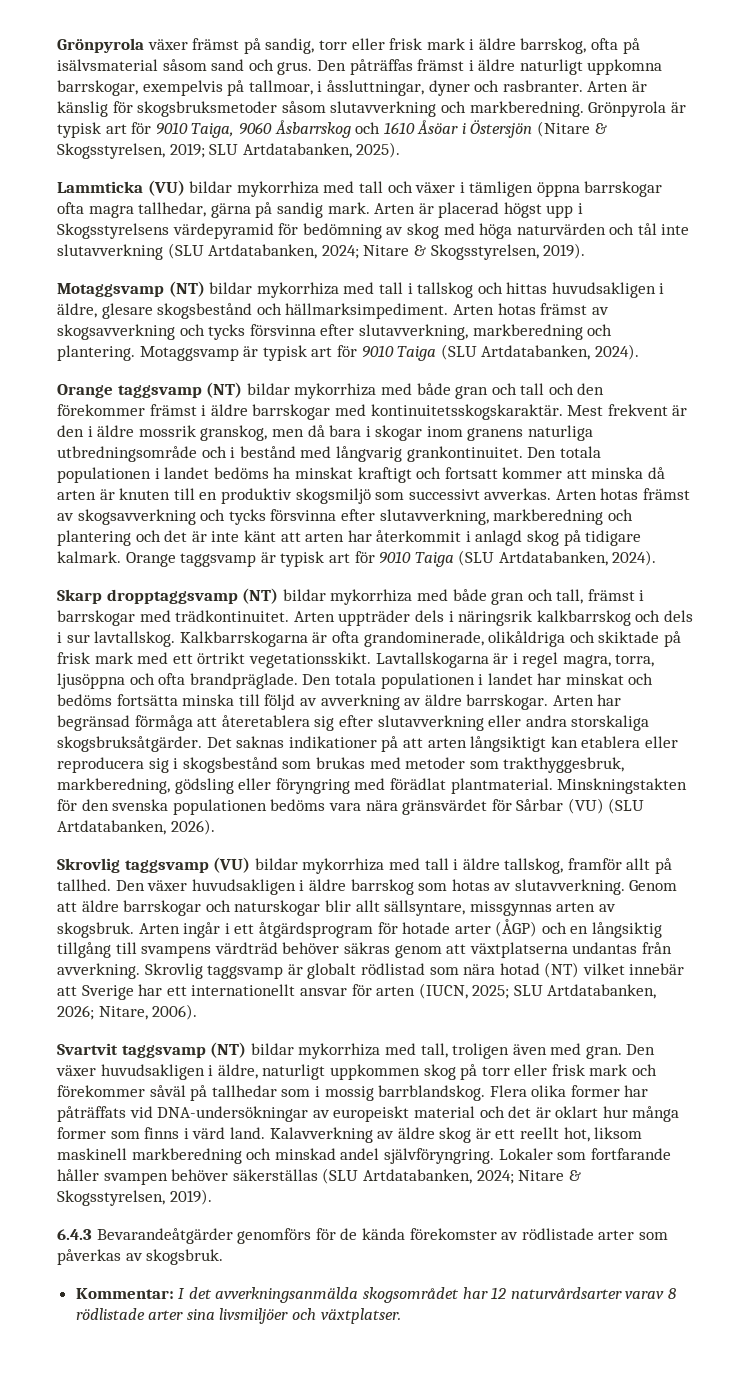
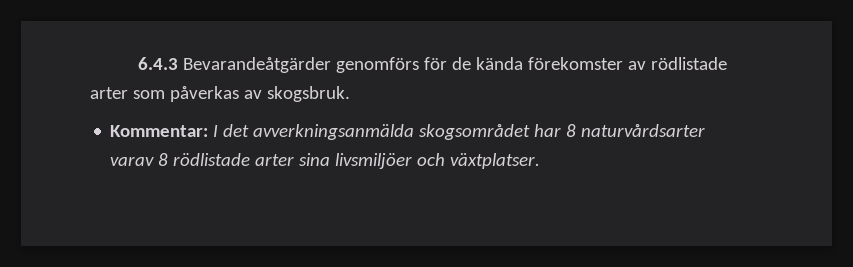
- Grönpyrola växer främst på sandig, torr eller frisk mark i äldre barrskog, ofta på isälvsmaterial såsom sand och grus. Den påträffas främst i äldre naturligt uppkomna barrskogar, exempelvis på tallmoar, i åssluttningar, dyner och rasbranter. Arten är känslig för skogsbruksmetoder såsom slutavverkning och markberedning. Grönpyrola är typisk art för 9010 Taiga, 9060 Åsbarrskog och 1610 Åsöar i Östersjön (Nitare & Skogsstyrelsen, 2019; SLU Artdatabanken, 2025).
- Lammticka (VU) bildar mykorrhiza med tall och växer i tämligen öppna barrskogar ofta magra tallhedar, gärna på sandig mark. Arten är placerad högst upp i Skogsstyrelsens värdepyramid för bedömning av skog med höga naturvärden och tål inte slutavverkning (SLU Artdatabanken, 2024; Nitare & Skogsstyrelsen, 2019).
- Motaggsvamp (NT) bildar mykorrhiza med tall i tallskog och hittas huvudsakligen i äldre, glesare skogsbestånd och hällmarksimpediment. Arten hotas främst av skogsavverkning och tycks försvinna efter slutavverkning, markberedning och plantering. Motaggsvamp är typisk art för 9010 Taiga (SLU Artdatabanken, 2024).
- Orange taggsvamp (NT) bildar mykorrhiza med både gran och tall och den förekommer främst i äldre barrskogar med kontinuitetsskogskaraktär. Mest frekvent är den i äldre mossrik granskog, men då bara i skogar inom granens naturliga utbredningsområde och i bestånd med långvarig grankontinuitet. Den totala populationen i landet bedöms ha minskat kraftigt och fortsatt kommer att minska då arten är knuten till en produktiv skogsmiljö som successivt avverkas. Arten hotas främst av skogsavverkning och tycks försvinna efter slutavverkning, markberedning och plantering och det är inte känt att arten har återkommit i anlagd skog på tidigare kalmark. Orange taggsvamp är typisk art för 9010 Taiga (SLU Artdatabanken, 2024).
- Skarp dropptaggsvamp (NT) bildar mykorrhiza med både gran och tall, främst i barrskogar med trädkontinuitet. Arten uppträder dels i näringsrik kalkbarrskog och dels i sur lavtallskog. Kalkbarrskogarna är ofta grandominerade, olikåldriga och skiktade på frisk mark med ett örtrikt vegetationsskikt. Lavtallskogarna är i regel magra, torra, ljusöppna och ofta brandpräglade. Den totala populationen i landet har minskat och bedöms fortsätta minska till följd av avverkning av äldre barrskogar. Arten har begränsad förmåga att återetablera sig efter slutavverkning eller andra storskaliga skogsbruksåtgärder. Det saknas indikationer på att arten långsiktigt kan etablera eller reproducera sig i skogsbestånd som brukas med metoder som trakthyggesbruk, markberedning, gödsling eller föryngring med förädlat plantmaterial. Minskningstakten för den svenska populationen bedöms vara nära gränsvärdet för Sårbar (VU) (SLU Artdatabanken, 2026).
- Skrovlig taggsvamp (VU) bildar mykorrhiza med tall i äldre tallskog, framför allt på tallhed. Den växer huvudsakligen i äldre barrskog som hotas av slutavverkning. Genom att äldre barrskogar och naturskogar blir allt sällsyntare, missgynnas arten av skogsbruk. Arten ingår i ett åtgärdsprogram för hotade arter (ÅGP) och en långsiktig tillgång till svampens värdträd behöver säkras genom att växtplatserna undantas från avverkning. Skrovlig taggsvamp är globalt rödlistad som nära hotad (NT) vilket innebär att Sverige har ett internationellt ansvar för arten (IUCN, 2025; SLU Artdatabanken, 2026; Nitare, 2006).
- Svartvit taggsvamp (NT) bildar mykorrhiza med tall, troligen även med gran. Den växer huvudsakligen i äldre, naturligt uppkommen skog på torr eller frisk mark och förekommer såväl på tallhedar som i mossig barrblandskog. Flera olika former har påträffats vid DNA-undersökningar av europeiskt material och det är oklart hur många former som finns i värd land. Kalavverkning av äldre skog är ett reellt hot, liksom maskinell markberedning och minskad andel självföryngring. Lokaler som fortfarande håller svampen behöver säkerställas (SLU Artdatabanken, 2024; Nitare & Skogsstyrelsen, 2019).
- Kommentar: I det avverkningsanmälda skogsområdet har 12 naturvårdsarter varav 8 rödlistade arter sina livsmiljöer och växtplatser.
+ Kommentar: I det avverkningsanmälda skogsområdet har 8 naturvårdsarter varav 8 rödlistade arter sina livsmiljöer och växtplatser.

